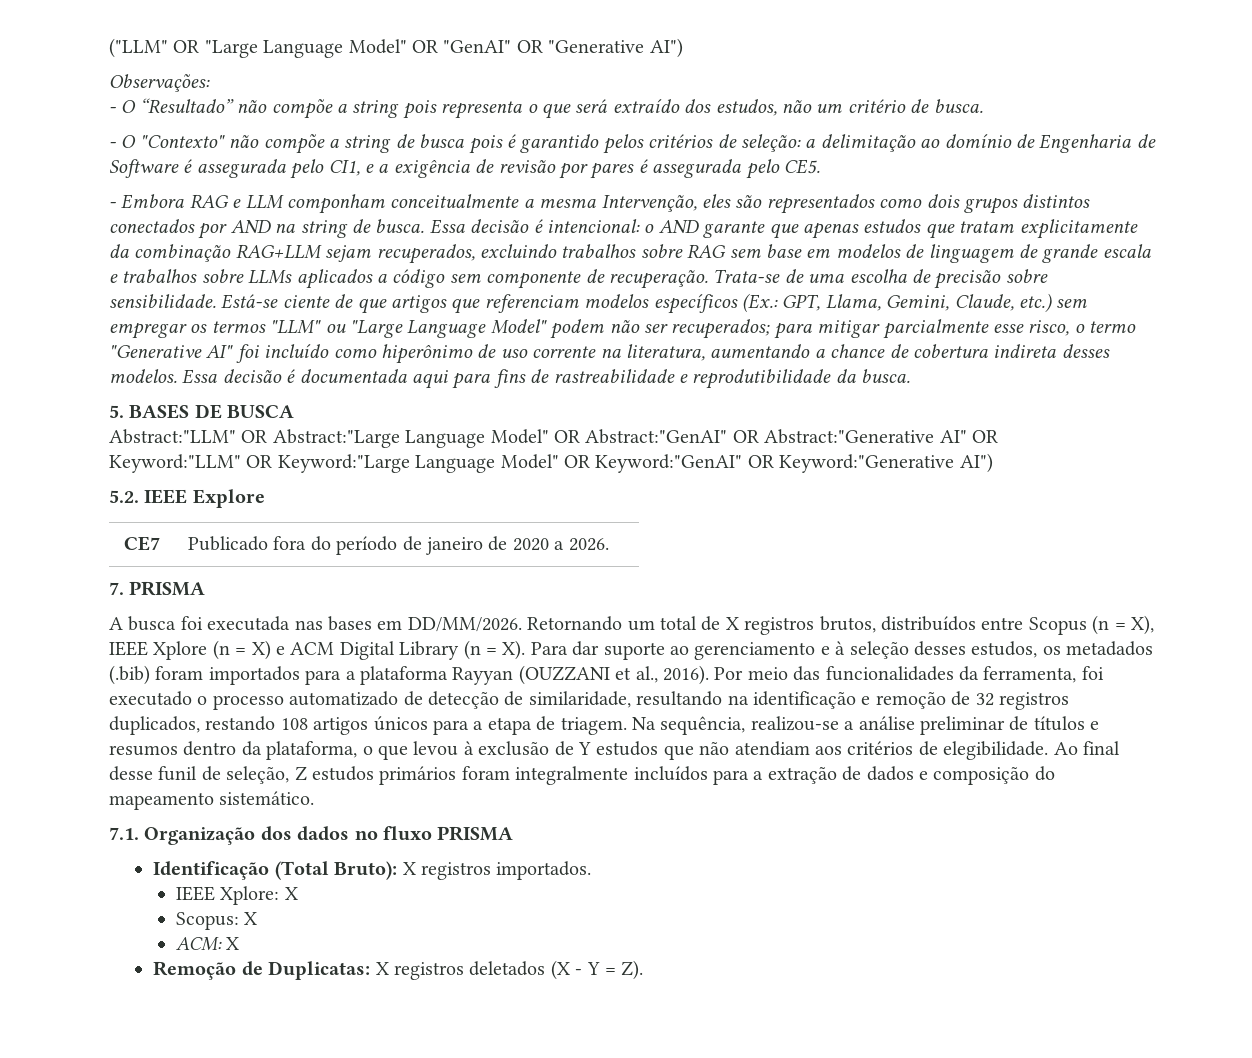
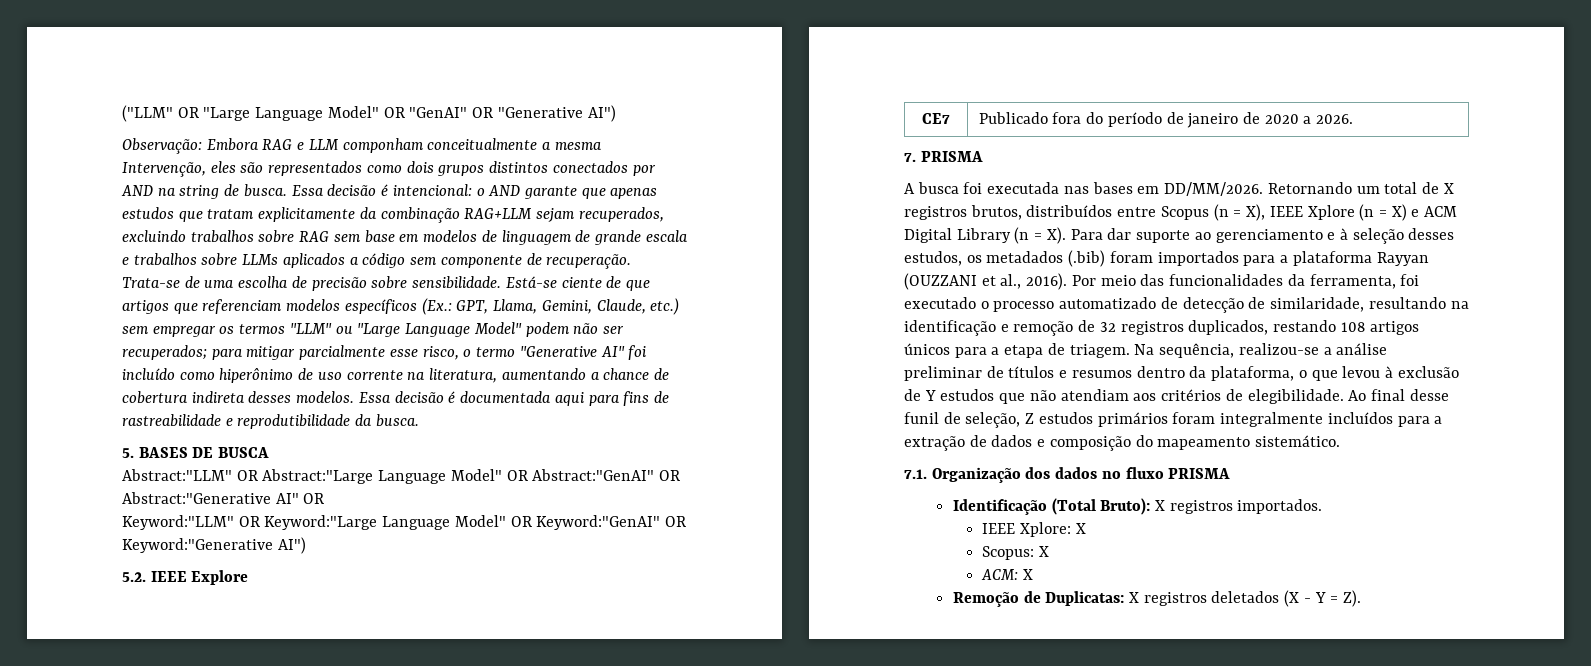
- Observações:
- - O “Resultado” não compõe a string pois representa o que será extraído dos estudos, não um critério de busca.
- - O "Contexto" não compõe a string de busca pois é garantido pelos critérios de seleção: a delimitação ao domínio de Engenharia de Software é assegurada pelo CI1, e a exigência de revisão por pares é assegurada pelo CE5.
- - Embora RAG e LLM componham conceitualmente a mesma Intervenção, eles são representados como dois grupos distintos conectados por AND na string de busca.
+ Observação: Embora RAG e LLM componham conceitualmente a mesma Intervenção, eles são representados como dois grupos distintos conectados por AND na string de busca.

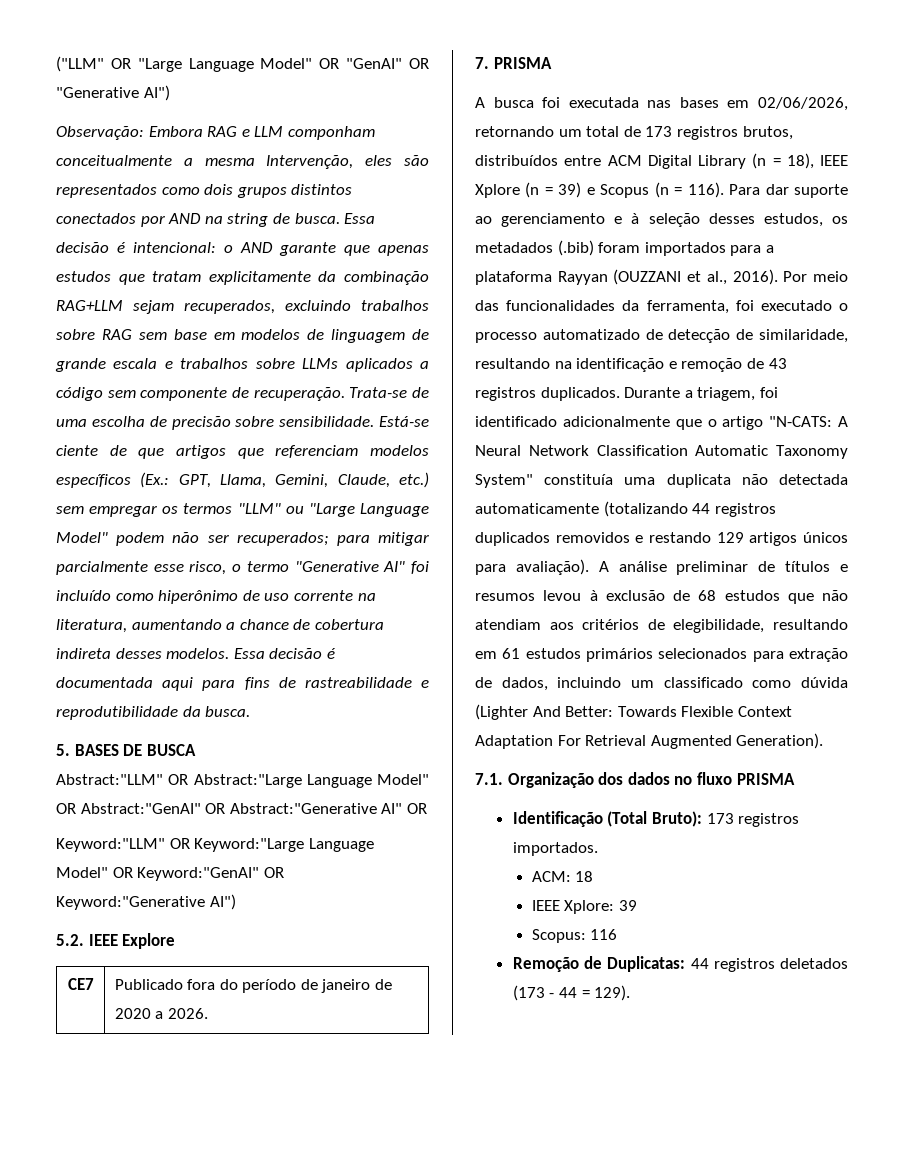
- A busca foi executada nas bases em DD/MM/2026. Retornando um total de X registros brutos, distribuídos entre Scopus (n = X), IEEE Xplore (n = X) e ACM Digital Library (n = X). Para dar suporte ao gerenciamento e à seleção desses estudos, os metadados (.bib) foram importados para a plataforma Rayyan (OUZZANI et al., 2016).
+ A busca foi executada nas bases em 02/06/2026, retornando um total de 173 registros brutos, distribuídos entre ACM Digital Library (n = 18), IEEE Xplore (n = 39) e Scopus (n = 116). Para dar suporte ao gerenciamento e à seleção desses estudos, os metadados (.bib) foram importados para a plataforma Rayyan (OUZZANI et al., 2016).
- Por meio das funcionalidades da ferramenta, foi executado o processo automatizado de detecção de similaridade, resultando na identificação e remoção de 32 registros duplicados, restando 108 artigos únicos para a etapa de triagem. Na sequência, realizou-se a análise preliminar de títulos e resumos dentro da plataforma, o que levou à exclusão de Y estudos que não atendiam aos critérios de elegibilidade. Ao final desse funil de seleção, Z estudos primários foram integralmente incluídos para a extração de dados e composição do mapeamento sistemático.
+ Por meio das funcionalidades da ferramenta, foi executado o processo automatizado de detecção de similaridade, resultando na identificação e remoção de 43 registros duplicados. Durante a triagem, foi identificado adicionalmente que o artigo "N-CATS: A Neural Network Classification Automatic Taxonomy System" constituía uma duplicata não detectada automaticamente (totalizando 44 registros duplicados removidos e restando 129 artigos únicos para avaliação). A análise preliminar de títulos e resumos levou à exclusão de 68 estudos que não atendiam aos critérios de elegibilidade, resultando em 61 estudos primários selecionados para extração de dados, incluindo um classificado como dúvida (Lighter And Better: Towards Flexible Context Adaptation For Retrieval Augmented Generation).
- Identificação (Total Bruto): X registros importados.
+ Identificação (Total Bruto): 173 registros importados.
+ ACM: 18
- IEEE Xplore: X
+ IEEE Xplore: 39
- Scopus: X
- ACM: X
+ Scopus: 116
- Remoção de Duplicatas: X registros deletados (X - Y = Z).
+ Remoção de Duplicatas: 44 registros deletados (173 - 44 = 129).

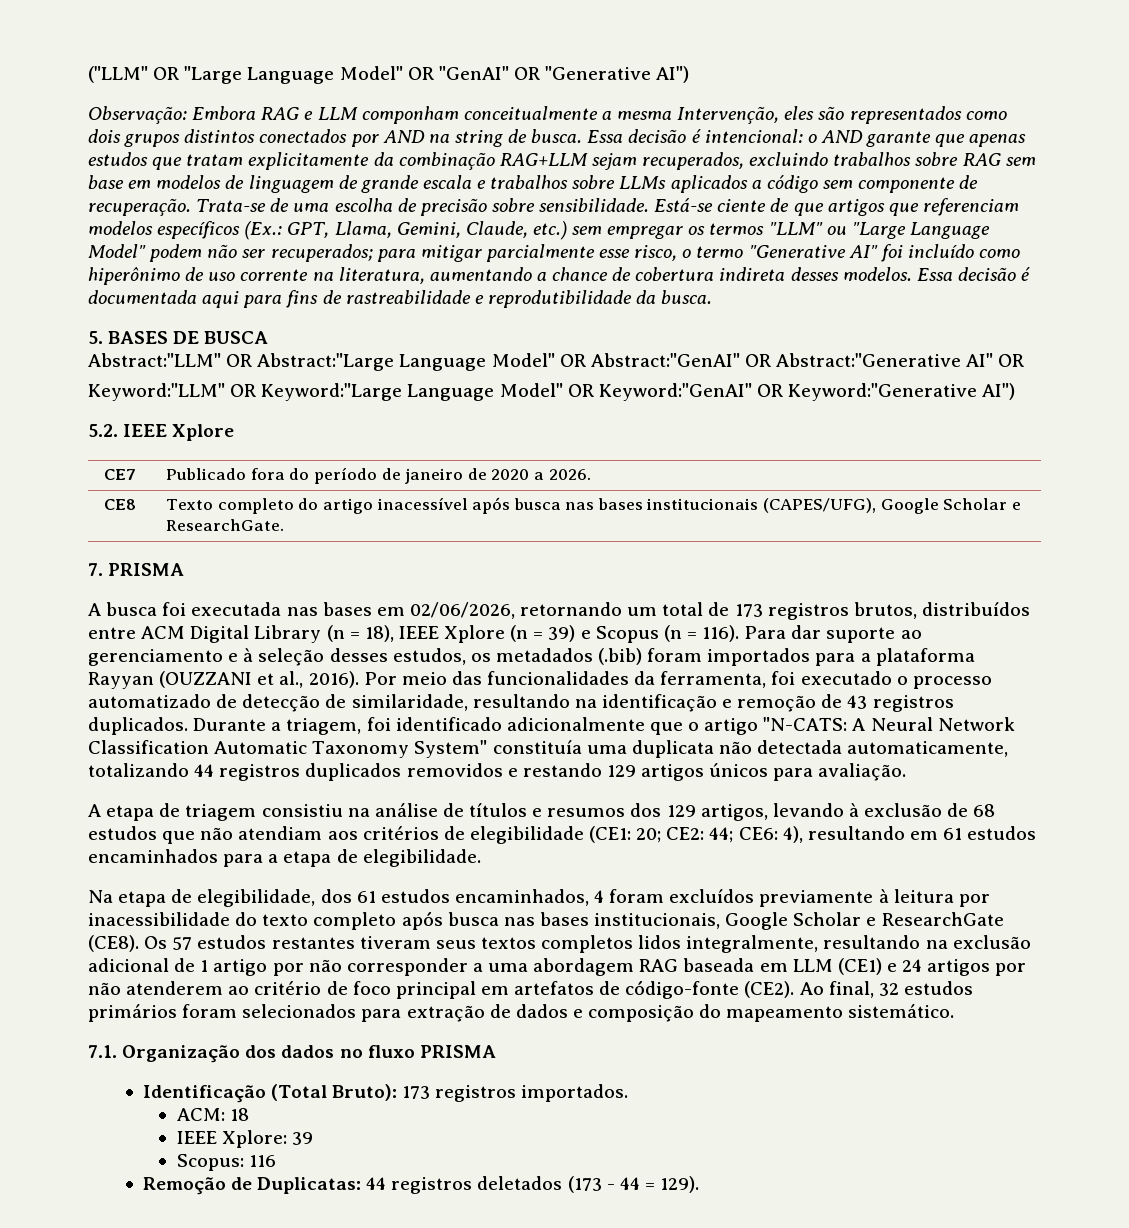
- 5.2. IEEE Explore
+ 5.2. IEEE Xplore
+ CE8 | Texto completo do artigo inacessível após busca nas bases institucionais (CAPES/UFG), Google Scholar e ResearchGate.
- Durante a triagem, foi identificado adicionalmente que o artigo "N-CATS: A Neural Network Classification Automatic Taxonomy System" constituía uma duplicata não detectada automaticamente (totalizando 44 registros duplicados removidos e restando 129 artigos únicos para avaliação). A análise preliminar de títulos e resumos levou à exclusão de 68 estudos que não atendiam aos critérios de elegibilidade, resultando em 61 estudos primários selecionados para extração de dados, incluindo um classificado como dúvida (Lighter And Better: Towards Flexible Context Adaptation For Retrieval Augmented Generation).
+ Durante a triagem, foi identificado adicionalmente que o artigo "N-CATS: A Neural Network Classification Automatic Taxonomy System" constituía uma duplicata não detectada automaticamente, totalizando 44 registros duplicados removidos e restando 129 artigos únicos para avaliação.
+ A etapa de triagem consistiu na análise de títulos e resumos dos 129 artigos, levando à exclusão de 68 estudos que não atendiam aos critérios de elegibilidade (CE1: 20; CE2: 44; CE6: 4), resultando em 61 estudos encaminhados para a etapa de elegibilidade.
+ Na etapa de elegibilidade, dos 61 estudos encaminhados, 4 foram excluídos previamente à leitura por inacessibilidade do texto completo após busca nas bases institucionais, Google Scholar e ResearchGate (CE8). Os 57 estudos restantes tiveram seus textos completos lidos integralmente, resultando na exclusão adicional de 1 artigo por não corresponder a uma abordagem RAG baseada em LLM (CE1) e 24 artigos por não atenderem ao critério de foco principal em artefatos de código-fonte (CE2). Ao final, 32 estudos primários foram selecionados para extração de dados e composição do mapeamento sistemático.

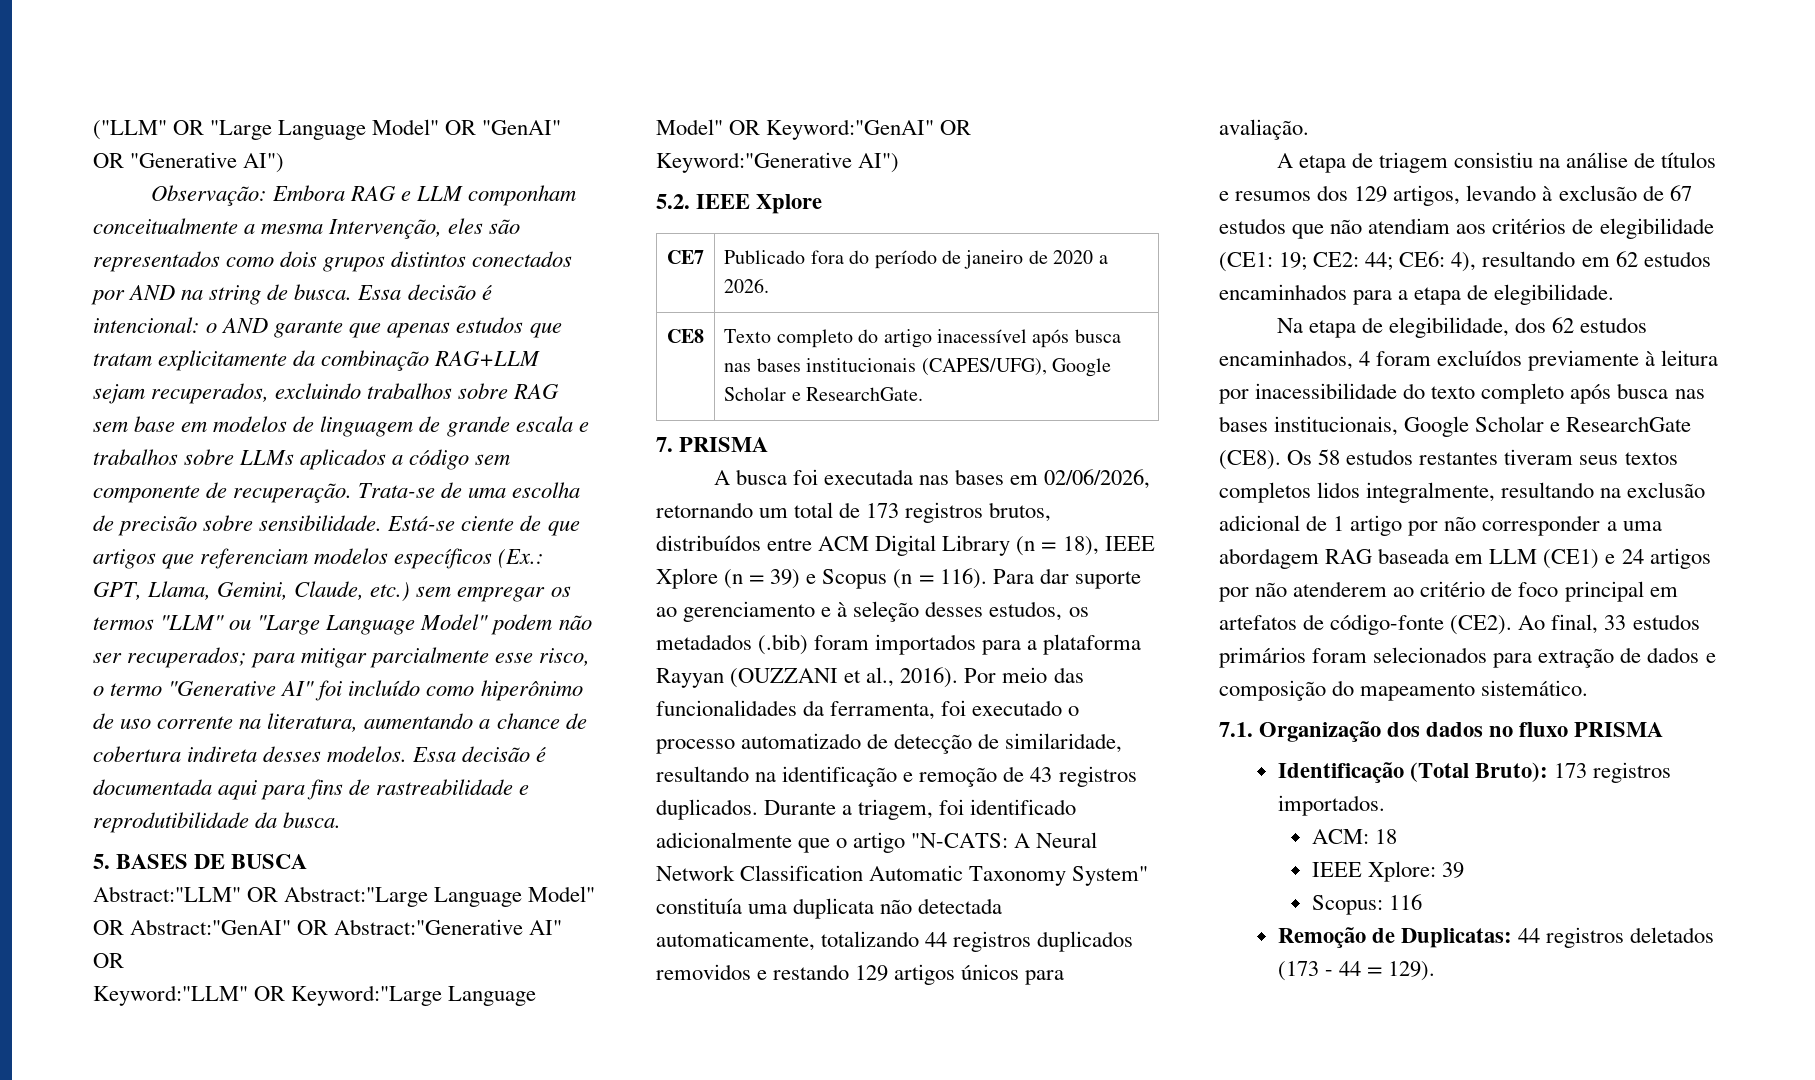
- A etapa de triagem consistiu na análise de títulos e resumos dos 129 artigos, levando à exclusão de 68 estudos que não atendiam aos critérios de elegibilidade (CE1: 20; CE2: 44; CE6: 4), resultando em 61 estudos encaminhados para a etapa de elegibilidade.
+ A etapa de triagem consistiu na análise de títulos e resumos dos 129 artigos, levando à exclusão de 67 estudos que não atendiam aos critérios de elegibilidade (CE1: 19; CE2: 44; CE6: 4), resultando em 62 estudos encaminhados para a etapa de elegibilidade.
- Na etapa de elegibilidade, dos 61 estudos encaminhados, 4 foram excluídos previamente à leitura por inacessibilidade do texto completo após busca nas bases institucionais, Google Scholar e ResearchGate (CE8).
+ Na etapa de elegibilidade, dos 62 estudos encaminhados, 4 foram excluídos previamente à leitura por inacessibilidade do texto completo após busca nas bases institucionais, Google Scholar e ResearchGate (CE8).
- Os 57 estudos restantes tiveram seus textos completos lidos integralmente, resultando na exclusão adicional de 1 artigo por não corresponder a uma abordagem RAG baseada em LLM (CE1) e 24 artigos por não atenderem ao critério de foco principal em artefatos de código-fonte (CE2).
+ Os 58 estudos restantes tiveram seus textos completos lidos integralmente, resultando na exclusão adicional de 1 artigo por não corresponder a uma abordagem RAG baseada em LLM (CE1) e 24 artigos por não atenderem ao critério de foco principal em artefatos de código-fonte (CE2).
- Ao final, 32 estudos primários foram selecionados para extração de dados e composição do mapeamento sistemático.
+ Ao final, 33 estudos primários foram selecionados para extração de dados e composição do mapeamento sistemático.

